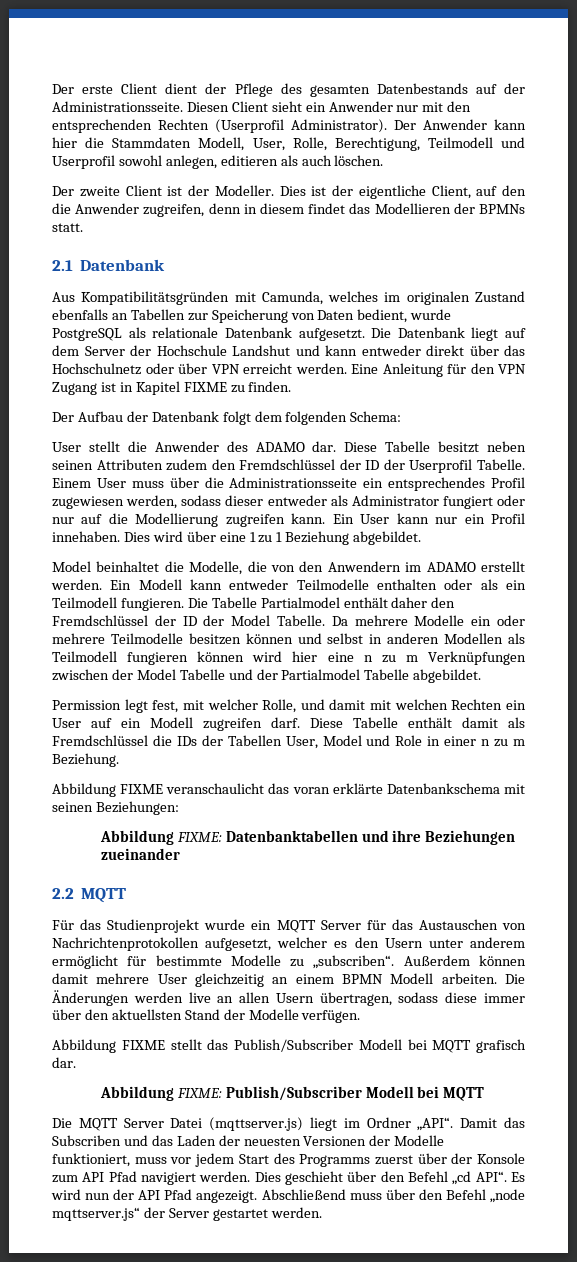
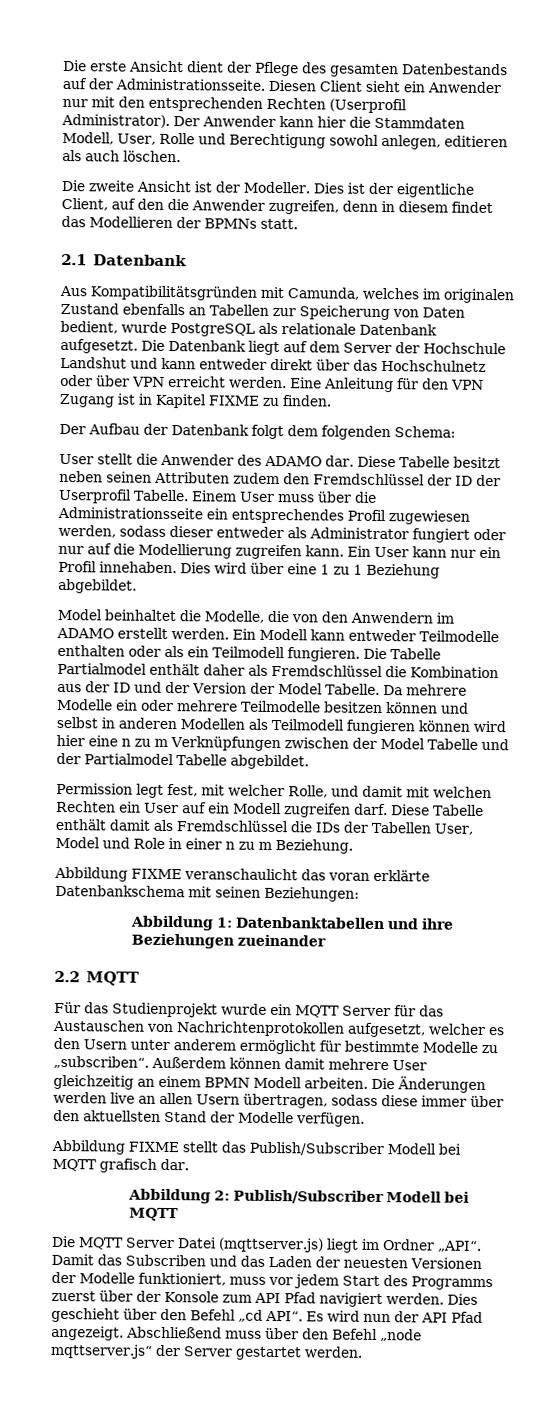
- Der erste Client dient der Pflege des gesamten Datenbestands auf der Administrationsseite.
+ Die erste Ansicht dient der Pflege des gesamten Datenbestands auf der Administrationsseite.
- Der Anwender kann hier die Stammdaten Modell, User, Rolle, Berechtigung, Teilmodell und Userprofil sowohl anlegen, editieren als auch löschen.
+ Der Anwender kann hier die Stammdaten Modell, User, Rolle und Berechtigung sowohl anlegen, editieren als auch löschen.
- Der zweite Client ist der Modeller.
+ Die zweite Ansicht ist der Modeller.
- Die Tabelle Partialmodel enthält daher den Fremdschlüssel der ID der Model Tabelle.
+ Die Tabelle Partialmodel enthält daher als Fremdschlüssel die Kombination aus der ID und der Version der Model Tabelle.
- Abbildung FIXME: Datenbanktabellen und ihre Beziehungen zueinander
+ Abbildung 1: Datenbanktabellen und ihre Beziehungen zueinander
- Abbildung FIXME: Publish/Subscriber Modell bei MQTT
+ Abbildung 2: Publish/Subscriber Modell bei MQTT

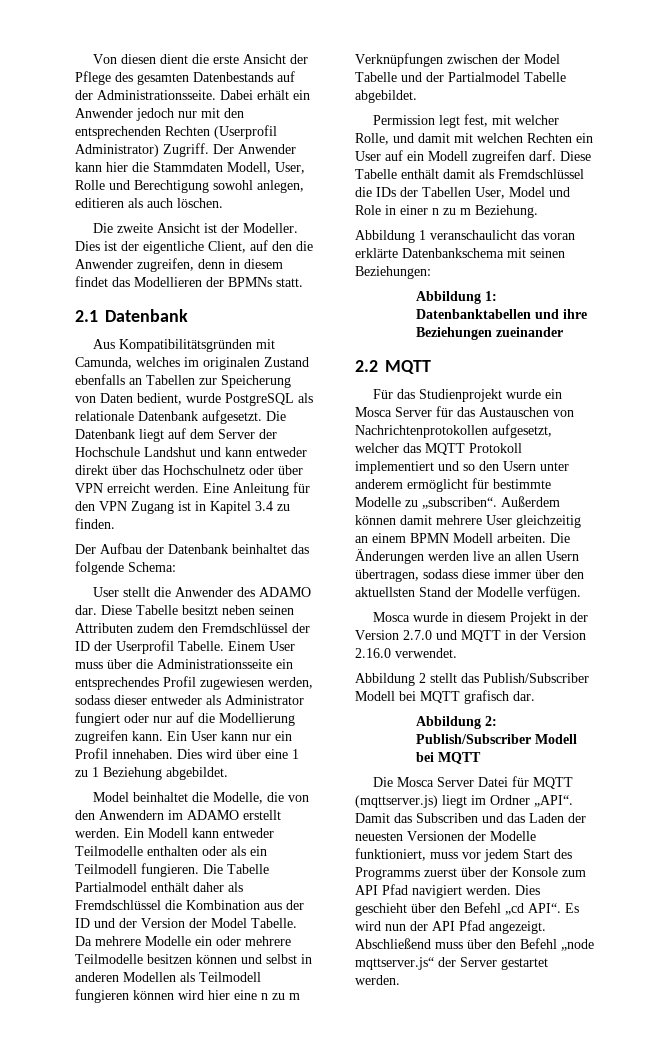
- Die erste Ansicht dient der Pflege des gesamten Datenbestands auf der Administrationsseite.
+ Von diesen dient die erste Ansicht der Pflege des gesamten Datenbestands auf der Administrationsseite.
- Diesen Client sieht ein Anwender nur mit den entsprechenden Rechten (Userprofil Administrator).
+ Dabei erhält ein Anwender jedoch nur mit den entsprechenden Rechten (Userprofil Administrator) Zugriff.
- Eine Anleitung für den VPN Zugang ist in Kapitel FIXME zu finden.
+ Eine Anleitung für den VPN Zugang ist in Kapitel 3.4 zu finden.
- Der Aufbau der Datenbank folgt dem folgenden Schema:
+ Der Aufbau der Datenbank beinhaltet das folgende Schema:
- Abbildung FIXME veranschaulicht das voran erklärte Datenbankschema mit seinen Beziehungen:
+ Abbildung 1 veranschaulicht das voran erklärte Datenbankschema mit seinen Beziehungen:
- Für das Studienprojekt wurde ein MQTT Server für das Austauschen von Nachrichtenprotokollen aufgesetzt, welcher es den Usern unter anderem ermöglicht für bestimmte Modelle zu „subscriben“.
+ Für das Studienprojekt wurde ein Mosca Server für das Austauschen von Nachrichtenprotokollen aufgesetzt, welcher das MQTT Protokoll implementiert und so den Usern unter anderem ermöglicht für bestimmte Modelle zu „subscriben“.
- Abbildung FIXME stellt das Publish/Subscriber Modell bei MQTT grafisch dar.
+ Mosca wurde in diesem Projekt in der Version 2.7.0 und MQTT in der Version 2.16.0 verwendet.
+ Abbildung 2 stellt das Publish/Subscriber Modell bei MQTT grafisch dar.
- Die MQTT Server Datei (mqttserver.js) liegt im Ordner „API“.
+ Die Mosca Server Datei für MQTT (mqttserver.js) liegt im Ordner „API“.

